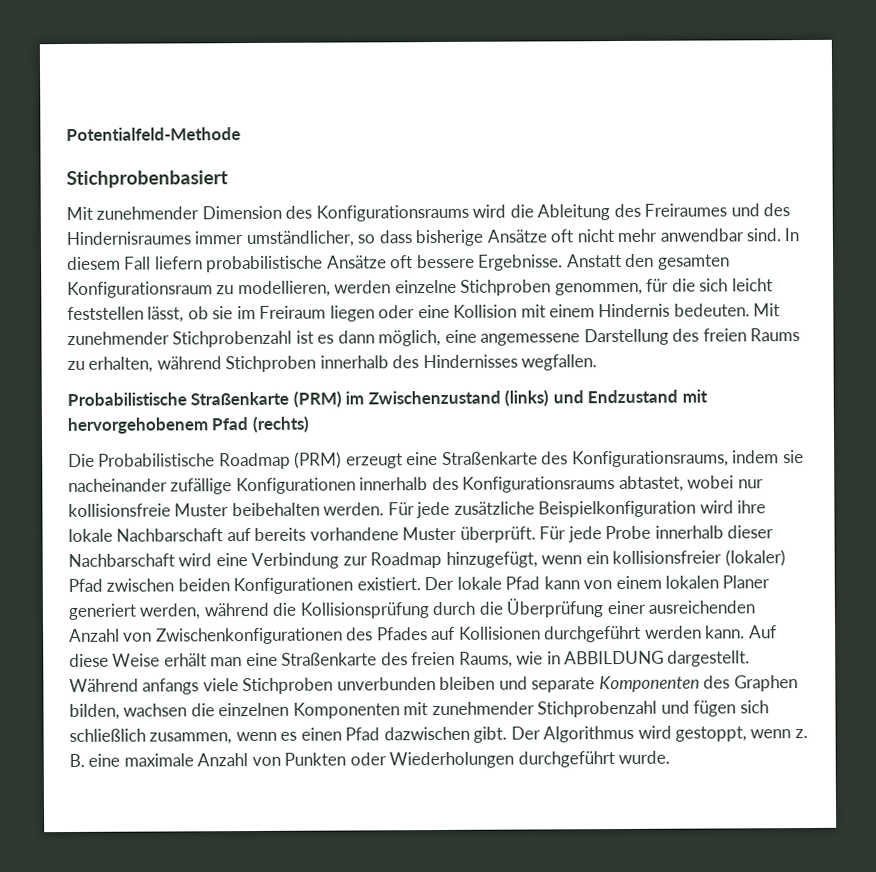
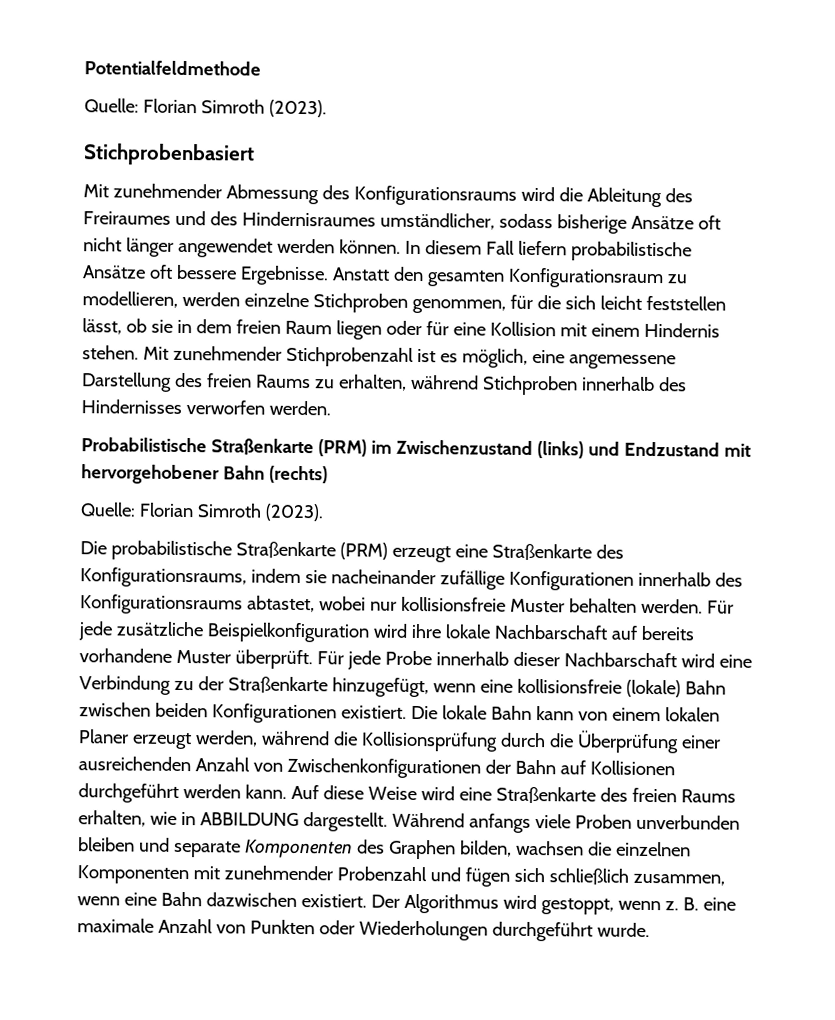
- Potentialfeld-Methode
+ Potentialfeldmethode
+ Quelle: Florian Simroth (2023).
- Mit zunehmender Dimension des Konfigurationsraums wird die Ableitung des Freiraumes und des Hindernisraumes immer umständlicher, so dass bisherige Ansätze oft nicht mehr anwendbar sind.
+ Mit zunehmender Abmessung des Konfigurationsraums wird die Ableitung des Freiraumes und des Hindernisraumes umständlicher, sodass bisherige Ansätze oft nicht länger angewendet werden können.
- Anstatt den gesamten Konfigurationsraum zu modellieren, werden einzelne Stichproben genommen, für die sich leicht feststellen lässt, ob sie im Freiraum liegen oder eine Kollision mit einem Hindernis bedeuten.
+ Anstatt den gesamten Konfigurationsraum zu modellieren, werden einzelne Stichproben genommen, für die sich leicht feststellen lässt, ob sie in dem freien Raum liegen oder für eine Kollision mit einem Hindernis stehen.
- Mit zunehmender Stichprobenzahl ist es dann möglich, eine angemessene Darstellung des freien Raums zu erhalten, während Stichproben innerhalb des Hindernisses wegfallen.
+ Mit zunehmender Stichprobenzahl ist es möglich, eine angemessene Darstellung des freien Raums zu erhalten, während Stichproben innerhalb des Hindernisses verworfen werden.
- Probabilistische Straßenkarte (PRM) im Zwischenzustand (links) und Endzustand mit hervorgehobenem Pfad (rechts)
- Die Probabilistische Roadmap (PRM) erzeugt eine Straßenkarte des Konfigurationsraums, indem sie nacheinander zufällige Konfigurationen innerhalb des Konfigurationsraums abtastet, wobei nur kollisionsfreie Muster beibehalten werden.
+ Probabilistische Straßenkarte (PRM) im Zwischenzustand (links) und Endzustand mit hervorgehobener Bahn (rechts)
+ Quelle: Florian Simroth (2023).
+ Die probabilistische Straßenkarte (PRM) erzeugt eine Straßenkarte des Konfigurationsraums, indem sie nacheinander zufällige Konfigurationen innerhalb des Konfigurationsraums abtastet, wobei nur kollisionsfreie Muster behalten werden.
- Für jede Probe innerhalb dieser Nachbarschaft wird eine Verbindung zur Roadmap hinzugefügt, wenn ein kollisionsfreier (lokaler) Pfad zwischen beiden Konfigurationen existiert.
+ Für jede Probe innerhalb dieser Nachbarschaft wird eine Verbindung zu der Straßenkarte hinzugefügt, wenn eine kollisionsfreie (lokale) Bahn zwischen beiden Konfigurationen existiert.
- Der lokale Pfad kann von einem lokalen Planer generiert werden, während die Kollisionsprüfung durch die Überprüfung einer ausreichenden Anzahl von Zwischenkonfigurationen des Pfades auf Kollisionen durchgeführt werden kann.
+ Die lokale Bahn kann von einem lokalen Planer erzeugt werden, während die Kollisionsprüfung durch die Überprüfung einer ausreichenden Anzahl von Zwischenkonfigurationen der Bahn auf Kollisionen durchgeführt werden kann.
- Auf diese Weise erhält man eine Straßenkarte des freien Raums, wie in ABBILDUNG dargestellt.
+ Auf diese Weise wird eine Straßenkarte des freien Raums erhalten, wie in ABBILDUNG dargestellt.
- Während anfangs viele Stichproben unverbunden bleiben und separate Komponenten des Graphen bilden, wachsen die einzelnen Komponenten mit zunehmender Stichprobenzahl und fügen sich schließlich zusammen, wenn es einen Pfad dazwischen gibt.
+ Während anfangs viele Proben unverbunden bleiben und separate Komponenten des Graphen bilden, wachsen die einzelnen Komponenten mit zunehmender Probenzahl und fügen sich schließlich zusammen, wenn eine Bahn dazwischen existiert.

